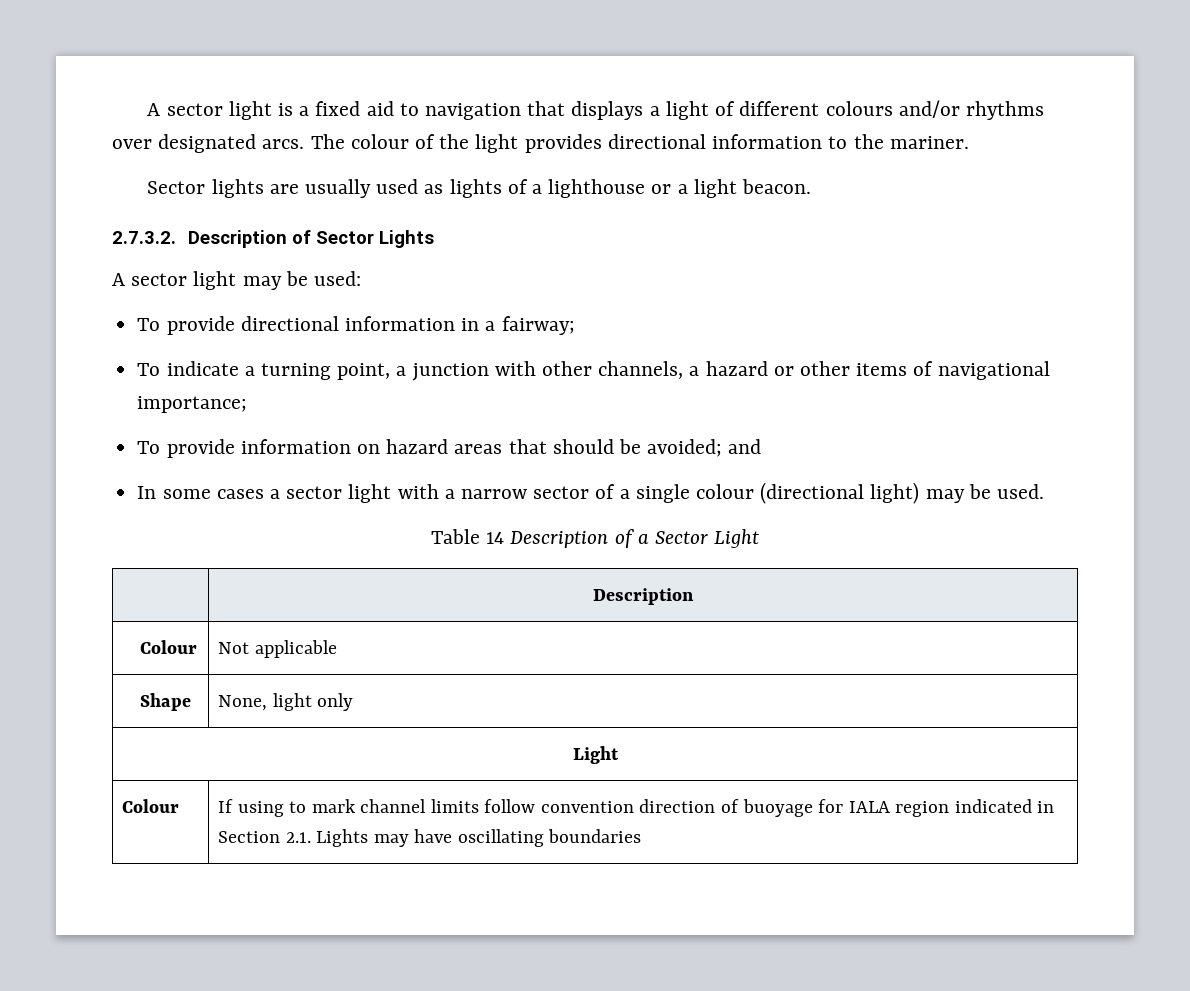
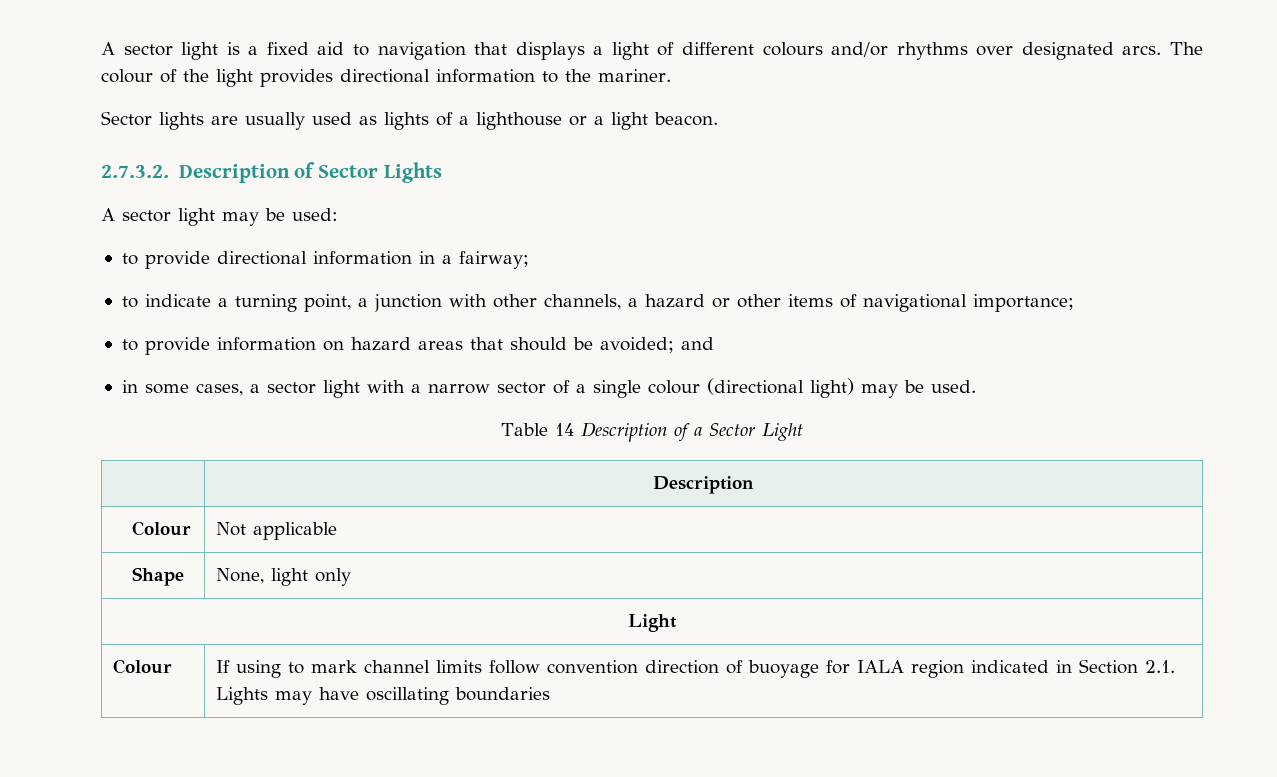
- To provide directional information in a fairway;
+ to provide directional information in a fairway;
- To indicate a turning point, a junction with other channels, a hazard or other items of navigational importance;
+ to indicate a turning point, a junction with other channels, a hazard or other items of navigational importance;
- To provide information on hazard areas that should be avoided; and
+ to provide information on hazard areas that should be avoided; and
- In some cases a sector light with a narrow sector of a single colour (directional light) may be used.
+ in some cases, a sector light with a narrow sector of a single colour (directional light) may be used.

